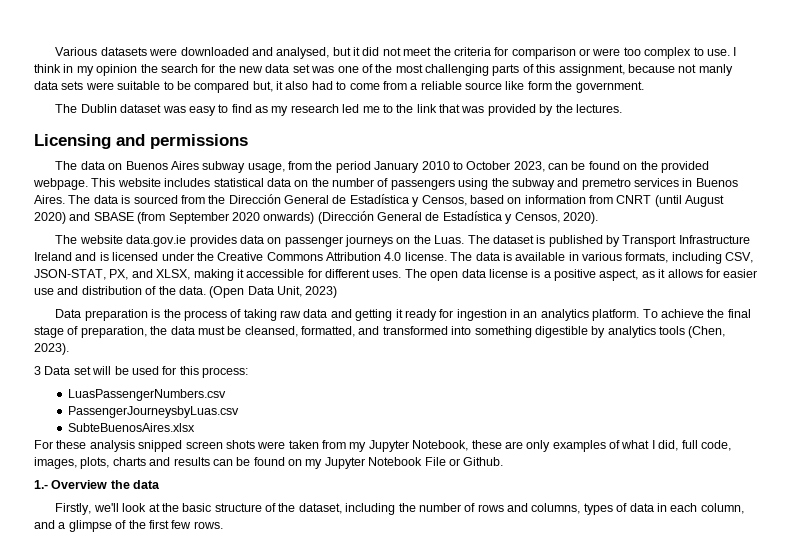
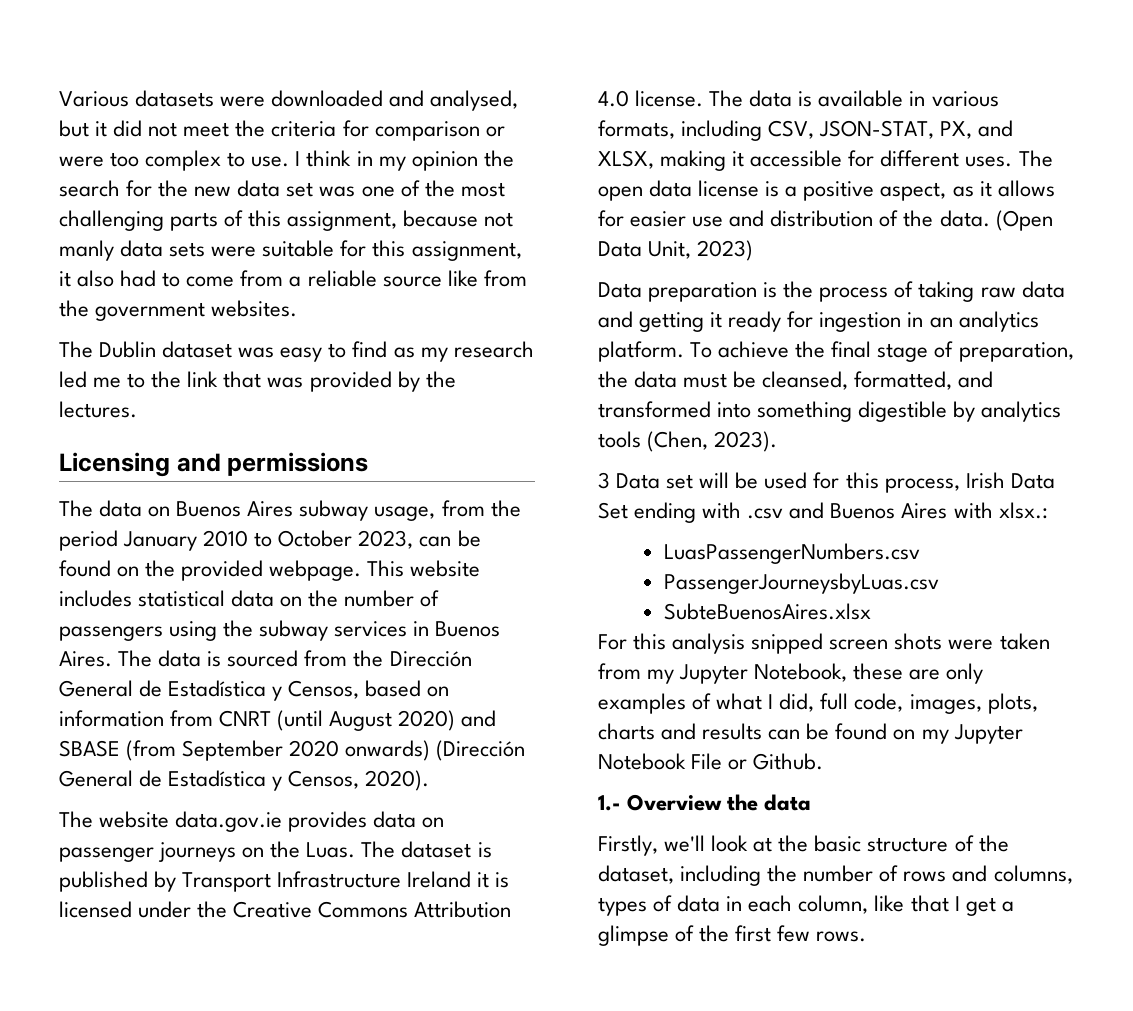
- I think in my opinion the search for the new data set was one of the most challenging parts of this assignment, because not manly data sets were suitable to be compared but, it also had to come from a reliable source like form the government.
+ I think in my opinion the search for the new data set was one of the most challenging parts of this assignment, because not manly data sets were suitable for this assignment, it also had to come from a reliable source like from the government websites.
- This website includes statistical data on the number of passengers using the subway and premetro services in Buenos Aires.
+ This website includes statistical data on the number of passengers using the subway services in Buenos Aires.
- The dataset is published by Transport Infrastructure Ireland and is licensed under the Creative Commons Attribution 4.0 license.
+ The dataset is published by Transport Infrastructure Ireland it is licensed under the Creative Commons Attribution 4.0 license.
- 3 Data set will be used for this process:
+ 3 Data set will be used for this process, Irish Data Set ending with .csv and Buenos Aires with xlsx.:
- For these analysis snipped screen shots were taken from my Jupyter Notebook, these are only examples of what I did, full code, images, plots, charts and results can be found on my Jupyter Notebook File or Github.
+ For this analysis snipped screen shots were taken from my Jupyter Notebook, these are only examples of what I did, full code, images, plots, charts and results can be found on my Jupyter Notebook File or Github.
- Firstly, we'll look at the basic structure of the dataset, including the number of rows and columns, types of data in each column, and a glimpse of the first few rows.
+ Firstly, we'll look at the basic structure of the dataset, including the number of rows and columns, types of data in each column, like that I get a glimpse of the first few rows.

